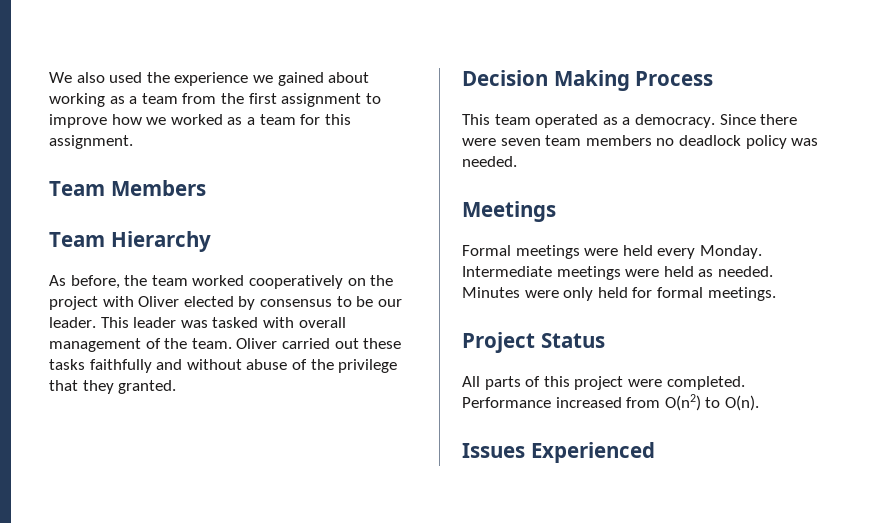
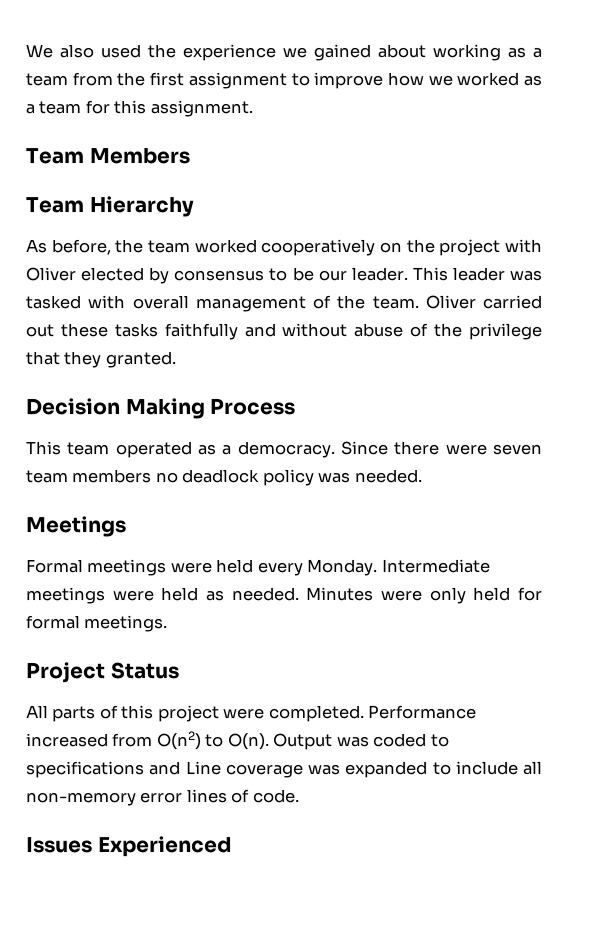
+ Output was coded to specifications and Line coverage was expanded to include all non-memory error lines of code.

